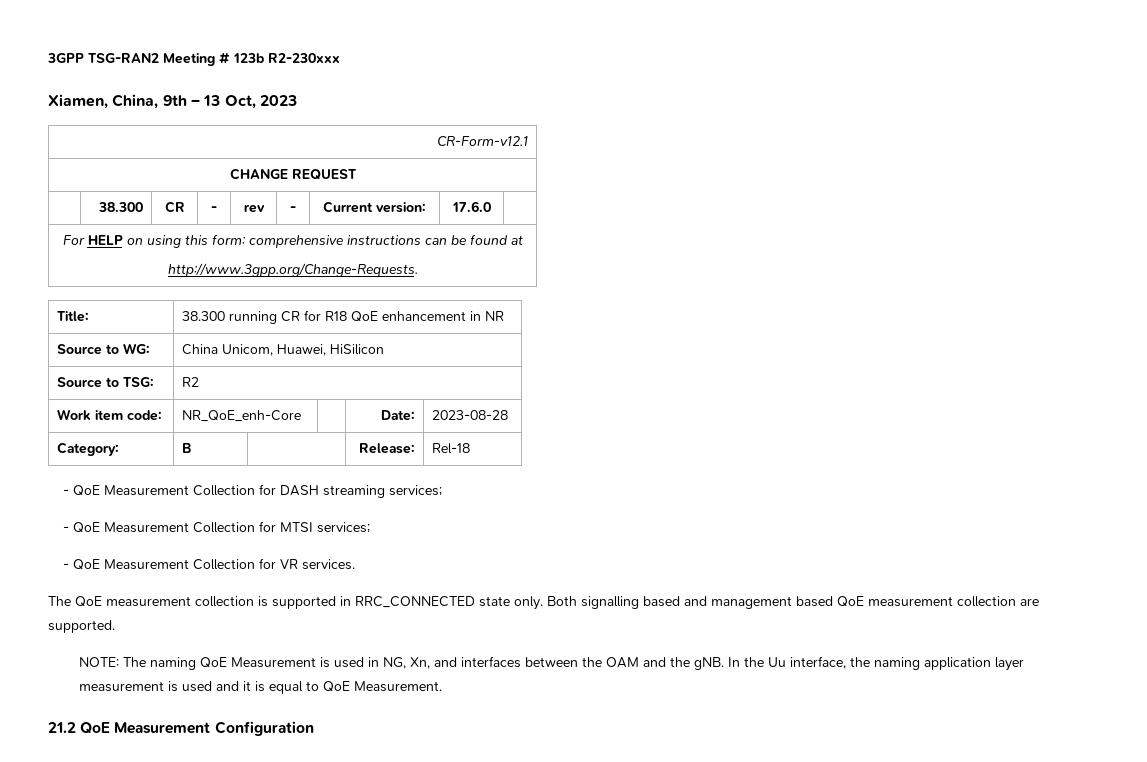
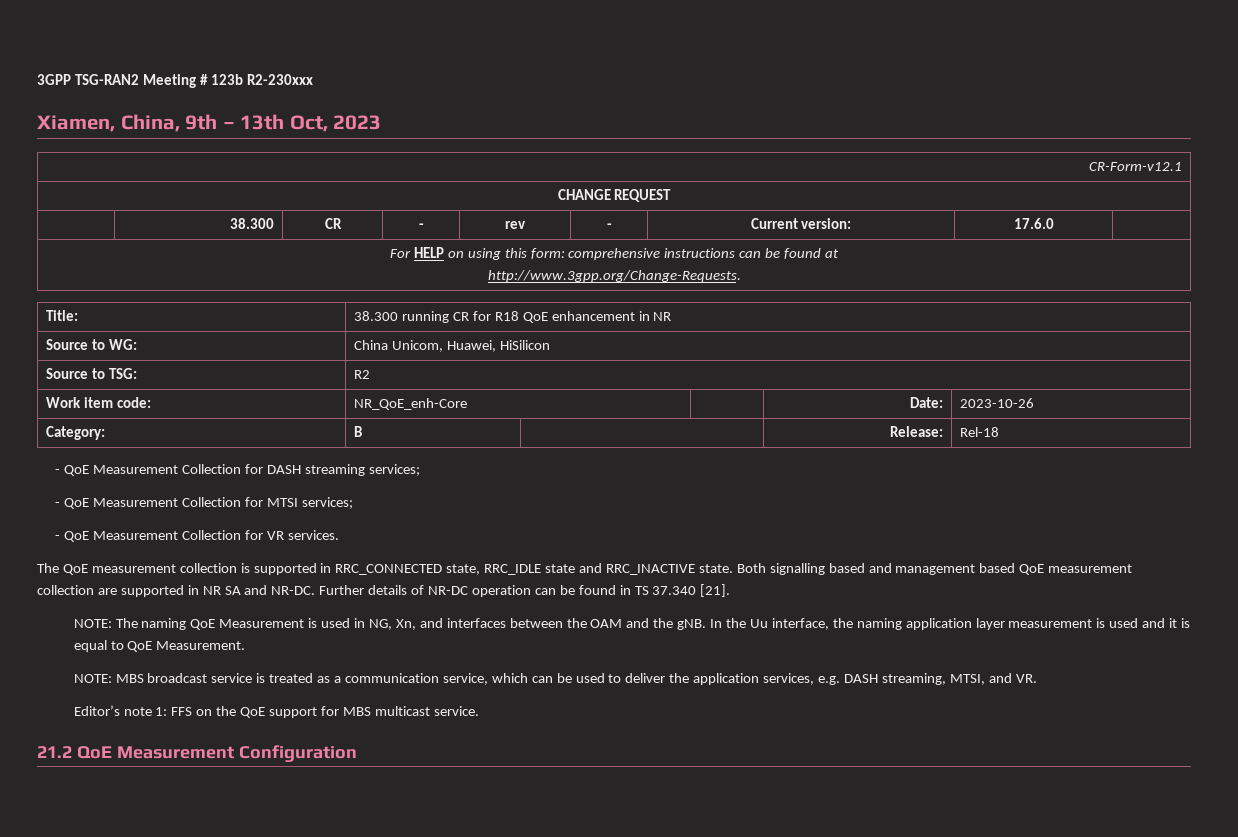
- Xiamen, China, 9th – 13 Oct, 2023
+ Xiamen, China, 9th – 13th Oct, 2023
- Work item code: | NR_QoE_enh-Core | | Date: | 2023-08-28
+ Work item code: | NR_QoE_enh-Core | | Date: | 2023-10-26
- The QoE measurement collection is supported in RRC_CONNECTED state only.
+ The QoE measurement collection is supported in RRC_CONNECTED state, RRC_IDLE state and RRC_INACTIVE state.
- Both signalling based and management based QoE measurement collection are supported.
+ Both signalling based and management based QoE measurement collection are supported in NR SA and NR-DC. Further details of NR-DC operation can be found in TS 37.340 [21].
+ NOTE: MBS broadcast service is treated as a communication service, which can be used to deliver the application services, e.g. DASH streaming, MTSI, and VR.
+ Editor’s note 1: FFS on the QoE support for MBS multicast service.

